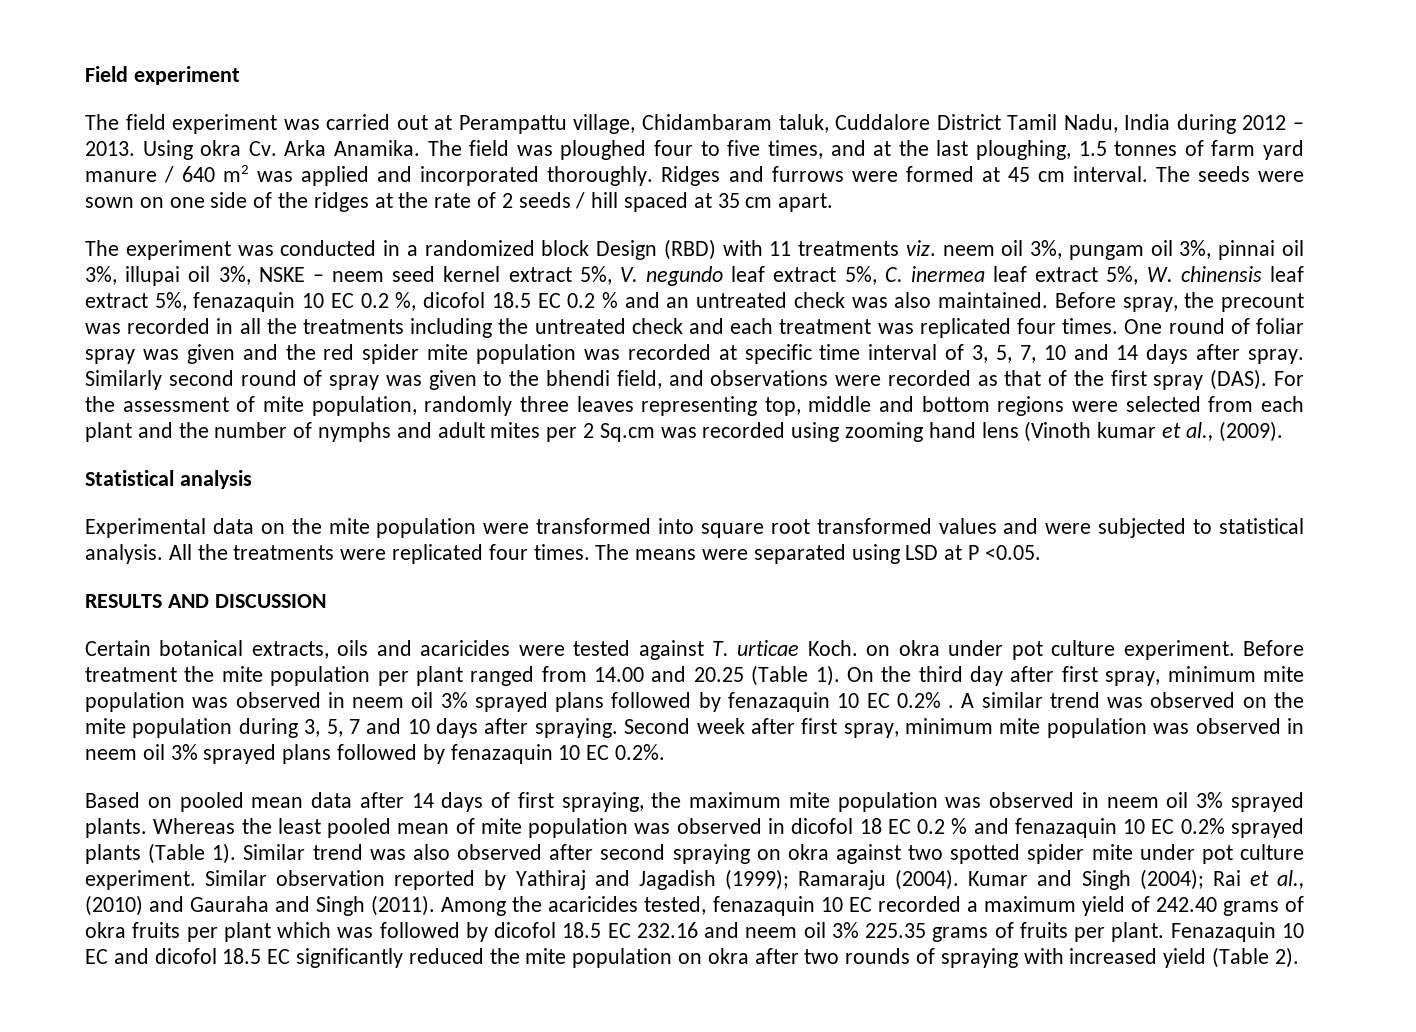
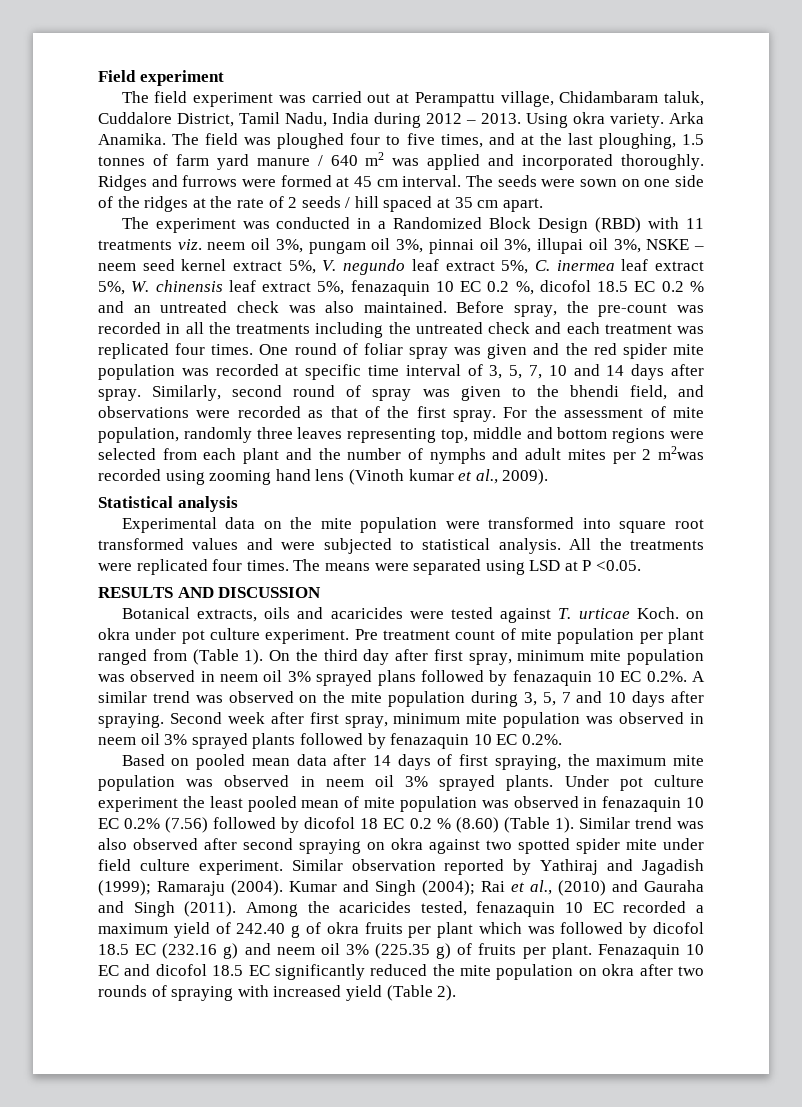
- The field experiment was carried out at Perampattu village, Chidambaram taluk, Cuddalore District Tamil Nadu, India during 2012 – 2013.
+ The field experiment was carried out at Perampattu village, Chidambaram taluk, Cuddalore District, Tamil Nadu, India during 2012 – 2013.
- Using okra Cv. Arka Anamika.
+ Using okra variety. Arka Anamika.
- The experiment was conducted in a randomized block Design (RBD) with 11 treatments viz. neem oil 3%, pungam oil 3%, pinnai oil 3%, illupai oil 3%, NSKE – neem seed kernel extract 5%, V. negundo leaf extract 5%, C. inermea leaf extract 5%, W. chinensis leaf extract 5%, fenazaquin 10 EC 0.2 %, dicofol 18.5 EC 0.2 % and an untreated check was also maintained.
+ The experiment was conducted in a Randomized Block Design (RBD) with 11 treatments viz. neem oil 3%, pungam oil 3%, pinnai oil 3%, illupai oil 3%, NSKE – neem seed kernel extract 5%, V. negundo leaf extract 5%, C. inermea leaf extract 5%, W. chinensis leaf extract 5%, fenazaquin 10 EC 0.2 %, dicofol 18.5 EC 0.2 % and an untreated check was also maintained.
- Before spray, the precount was recorded in all the treatments including the untreated check and each treatment was replicated four times.
+ Before spray, the pre-count was recorded in all the treatments including the untreated check and each treatment was replicated four times.
- Similarly second round of spray was given to the bhendi field, and observations were recorded as that of the first spray (DAS).
+ Similarly, second round of spray was given to the bhendi field, and observations were recorded as that of the first spray.
- For the assessment of mite population, randomly three leaves representing top, middle and bottom regions were selected from each plant and the number of nymphs and adult mites per 2 Sq.cm was recorded using zooming hand lens (Vinoth kumar et al., (2009).
+ For the assessment of mite population, randomly three leaves representing top, middle and bottom regions were selected from each plant and the number of nymphs and adult mites per 2 m2was recorded using zooming hand lens (Vinoth kumar et al., 2009).
- Certain botanical extracts, oils and acaricides were tested against T. urticae Koch. on okra under pot culture experiment.
+ Botanical extracts, oils and acaricides were tested against T. urticae Koch. on okra under pot culture experiment.
- Before treatment the mite population per plant ranged from 14.00 and 20.25 (Table 1).
+ Pre treatment count of mite population per plant ranged from (Table 1).
- On the third day after first spray, minimum mite population was observed in neem oil 3% sprayed plans followed by fenazaquin 10 EC 0.2% . A similar trend was observed on the mite population during 3, 5, 7 and 10 days after spraying.
+ On the third day after first spray, minimum mite population was observed in neem oil 3% sprayed plans followed by fenazaquin 10 EC 0.2%. A similar trend was observed on the mite population during 3, 5, 7 and 10 days after spraying.
- Second week after first spray, minimum mite population was observed in neem oil 3% sprayed plans followed by fenazaquin 10 EC 0.2%.
+ Second week after first spray, minimum mite population was observed in neem oil 3% sprayed plants followed by fenazaquin 10 EC 0.2%.
- Whereas the least pooled mean of mite population was observed in dicofol 18 EC 0.2 % and fenazaquin 10 EC 0.2% sprayed plants (Table 1).
+ Under pot culture experiment the least pooled mean of mite population was observed in fenazaquin 10 EC 0.2% (7.56) followed by dicofol 18 EC 0.2 % (8.60) (Table 1).
- Similar trend was also observed after second spraying on okra against two spotted spider mite under pot culture experiment.
+ Similar trend was also observed after second spraying on okra against two spotted spider mite under field culture experiment.
- Among the acaricides tested, fenazaquin 10 EC recorded a maximum yield of 242.40 grams of okra fruits per plant which was followed by dicofol 18.5 EC 232.16 and neem oil 3% 225.35 grams of fruits per plant.
+ Among the acaricides tested, fenazaquin 10 EC recorded a maximum yield of 242.40 g of okra fruits per plant which was followed by dicofol 18.5 EC (232.16 g) and neem oil 3% (225.35 g) of fruits per plant.

